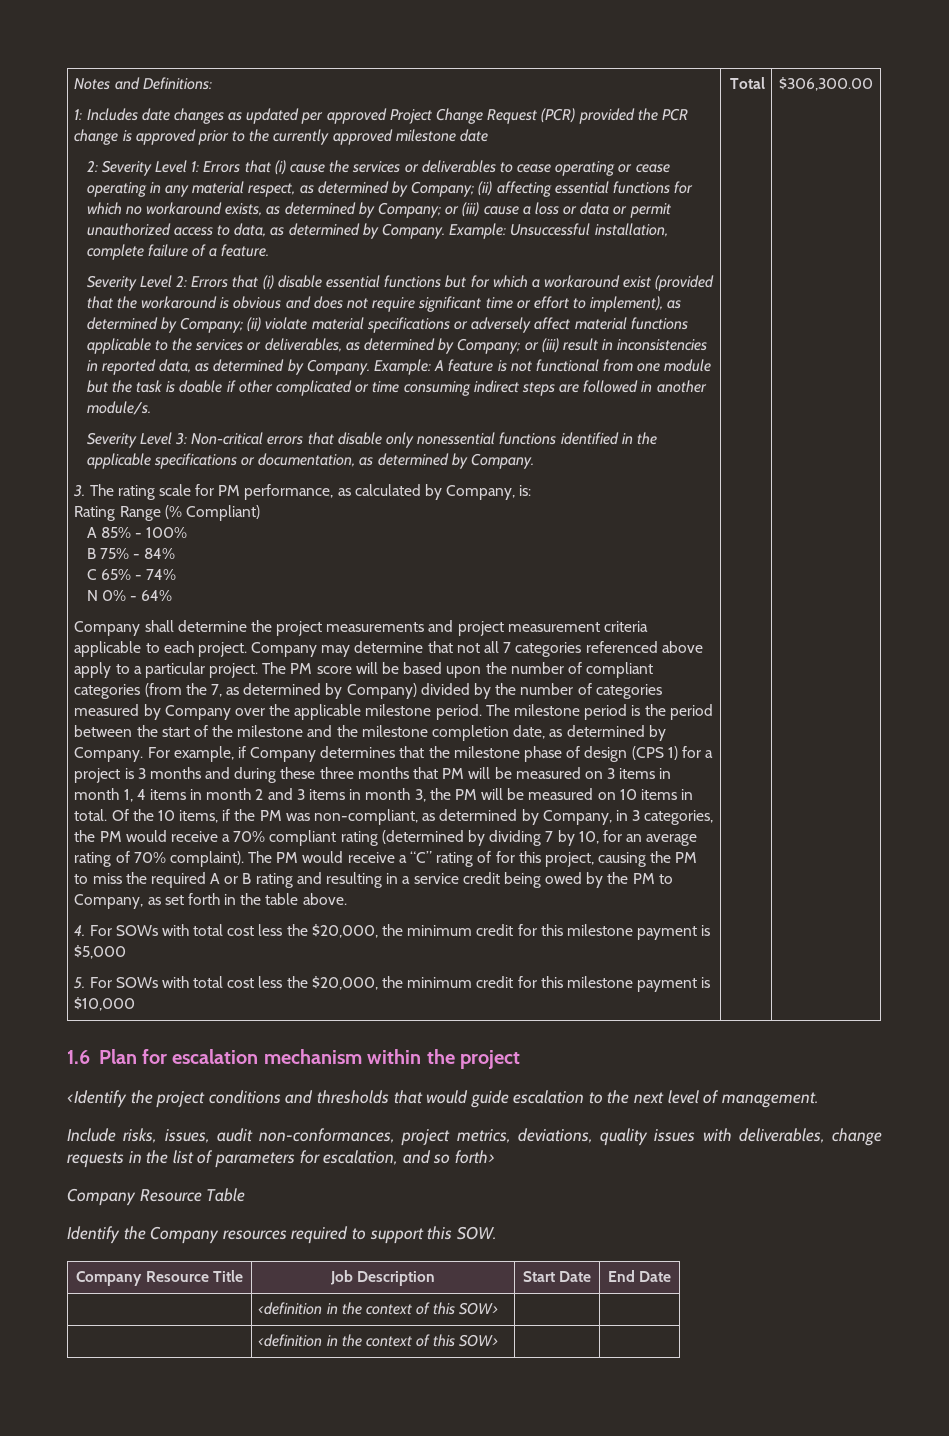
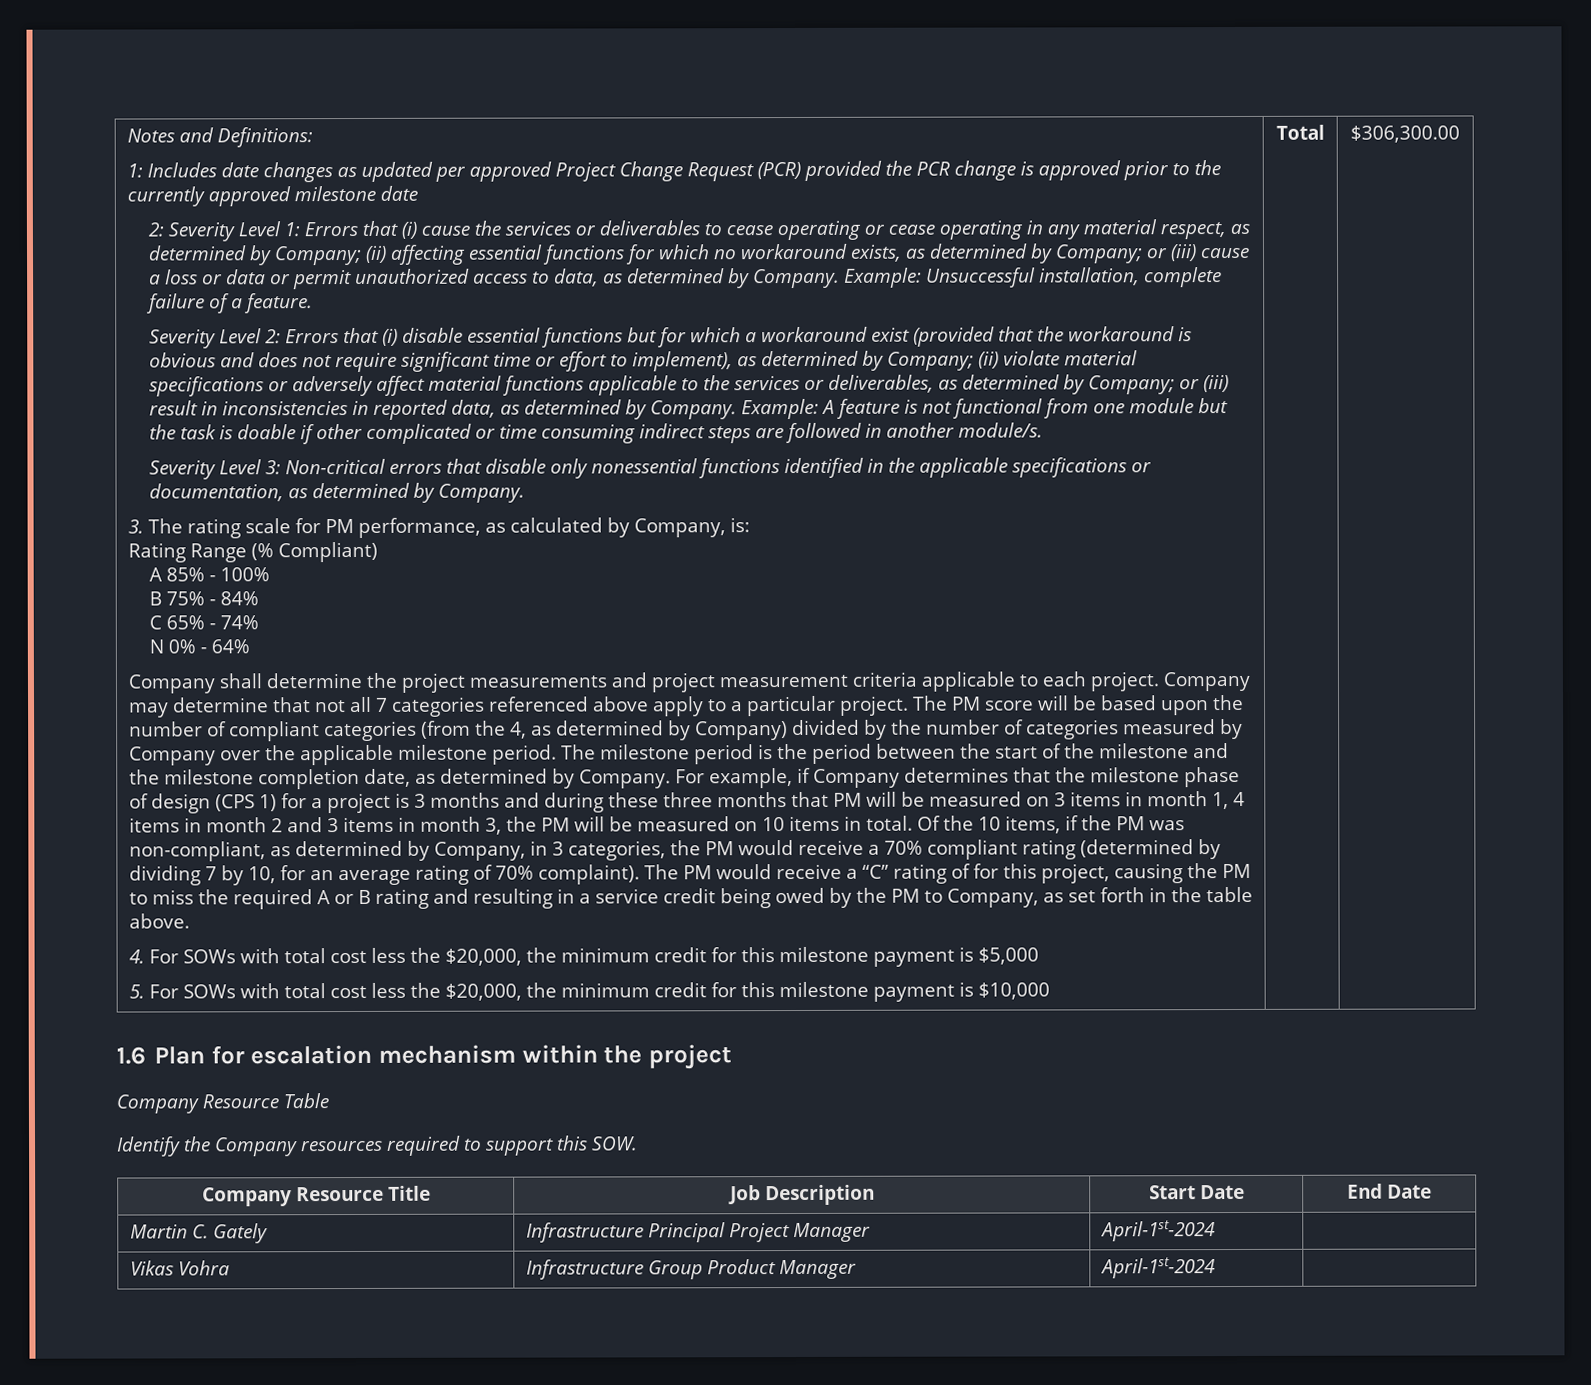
- The PM score will be based upon the number of compliant categories (from the 7, as determined by Company) divided by the number of categories measured by Company over the applicable milestone period.
+ The PM score will be based upon the number of compliant categories (from the 4, as determined by Company) divided by the number of categories measured by Company over the applicable milestone period.
- <Identify the project conditions and thresholds that would guide escalation to the next level of management.
- Include risks, issues, audit non-conformances, project metrics, deviations, quality issues with deliverables, change requests in the list of parameters for escalation, and so forth>
  Company Resource Title | Job Description | Start Date | End Date
- | <definition in the context of this SOW> | |
- | <definition in the context of this SOW> | |
+ Martin C. Gately | Infrastructure Principal Project Manager | April-1st-2024 |
+ Vikas Vohra | Infrastructure Group Product Manager | April-1st-2024 |

